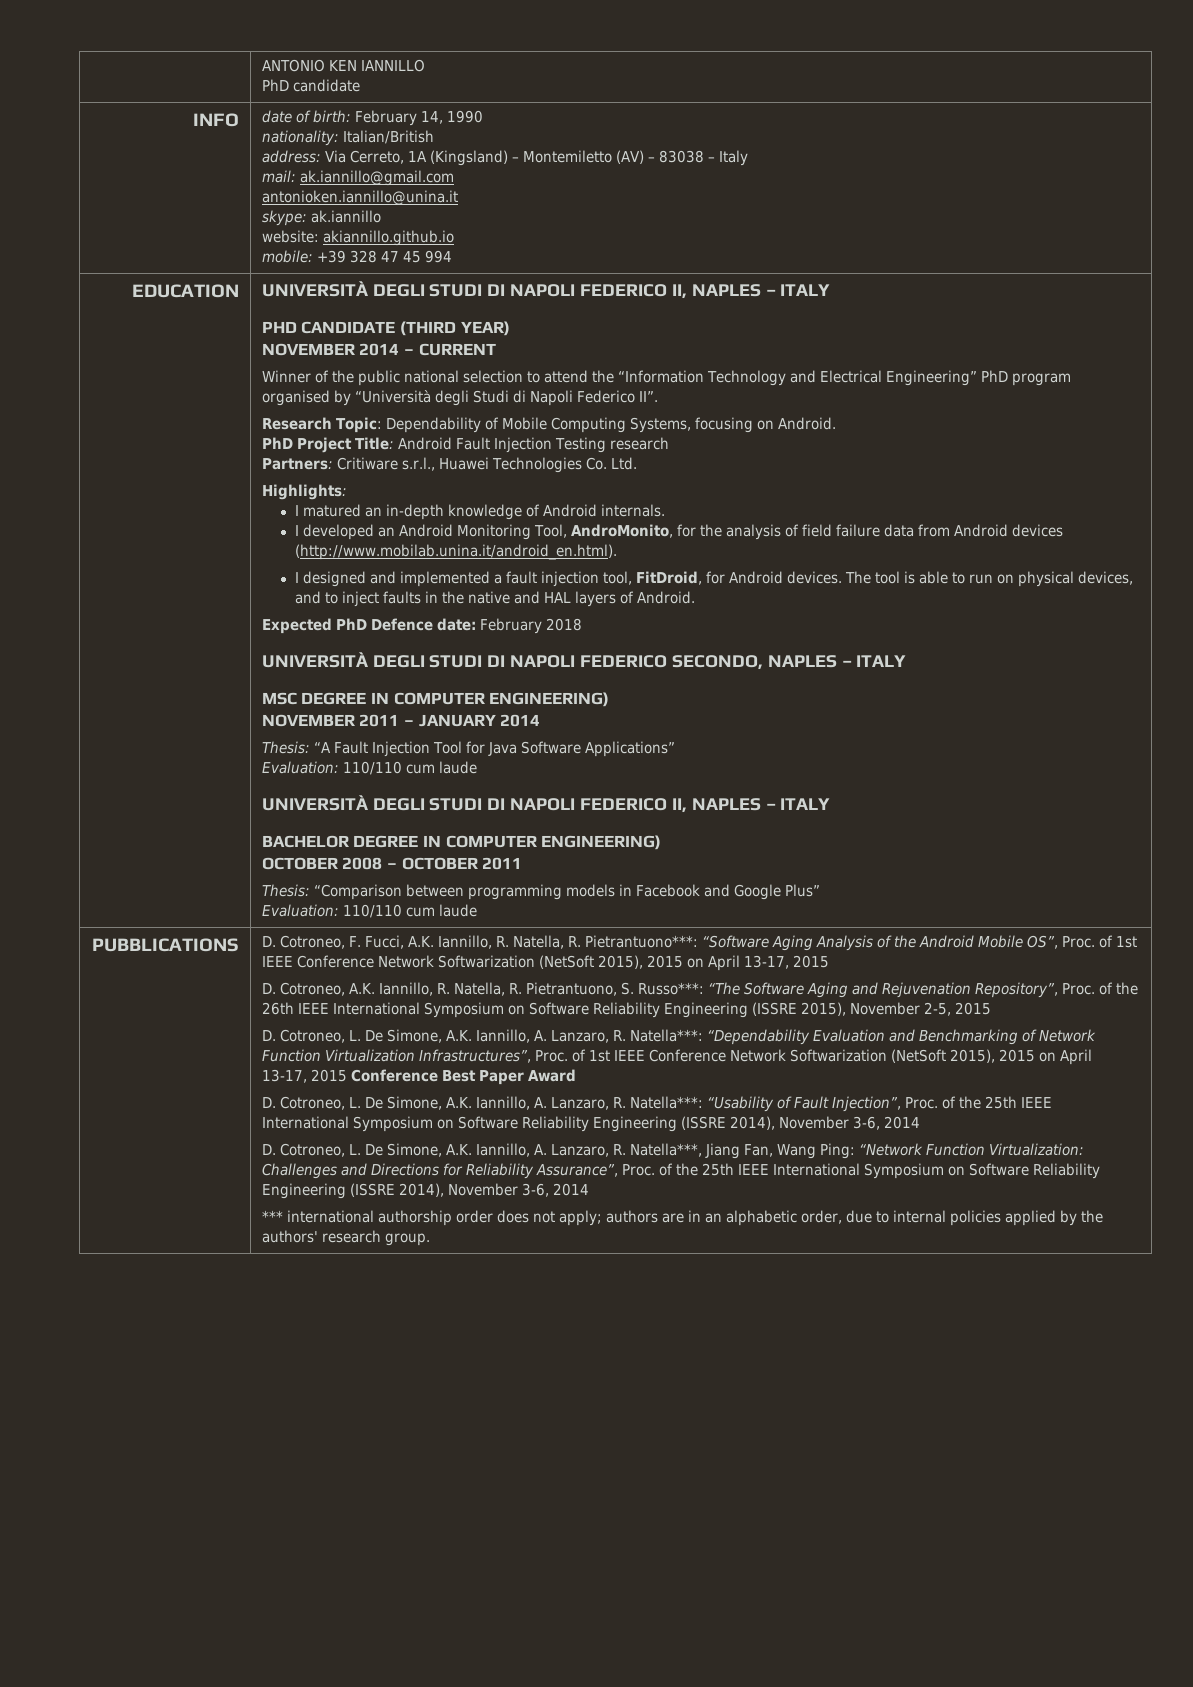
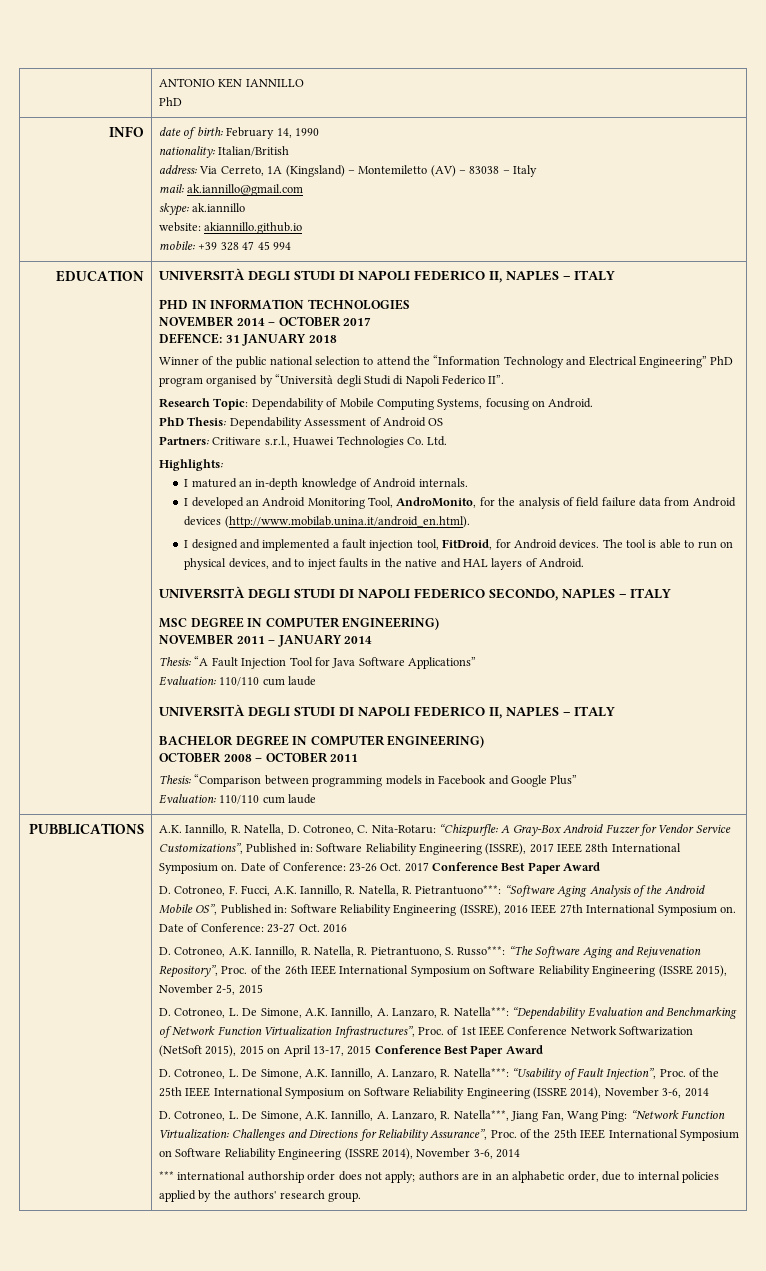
  | ANTONIO KEN IANNILLO
- PhD candidate
+ PhD
  INFO | date of birth: February 14, 1990
  nationality: Italian/British
  address: Via Cerreto, 1A (Kingsland) – Montemiletto (AV) – 83038 – Italy
  mail: ak.iannillo@gmail.com
- antonioken.iannillo@unina.it
- PHD CANDIDATE (THIRD YEAR)
+ PHD IN INFORMATION TECHNOLOGIES
- NOVEMBER 2014 – CURRENT
+ NOVEMBER 2014 – OCTOBER 2017
+ DEFENCE: 31 JANUARY 2018
- PhD Project Title: Android Fault Injection Testing research
+ PhD Thesis: Dependability Assessment of Android OS
- Expected PhD Defence date: February 2018
+ A.K. Iannillo, R. Natella, D. Cotroneo, C. Nita-Rotaru: “Chizpurfle: A Gray-Box Android Fuzzer for Vendor Service Customizations”, Published in: Software Reliability Engineering (ISSRE), 2017 IEEE 28th International Symposium on. Date of Conference: 23-26 Oct. 2017 Conference Best Paper Award
- D. Cotroneo, F. Fucci, A.K. Iannillo, R. Natella, R. Pietrantuono***: “Software Aging Analysis of the Android Mobile OS”, Proc. of 1st IEEE Conference Network Softwarization (NetSoft 2015), 2015 on April 13-17, 2015
+ D. Cotroneo, F. Fucci, A.K. Iannillo, R. Natella, R. Pietrantuono***: “Software Aging Analysis of the Android Mobile OS”, Published in: Software Reliability Engineering (ISSRE), 2016 IEEE 27th International Symposium on. Date of Conference: 23-27 Oct. 2016

